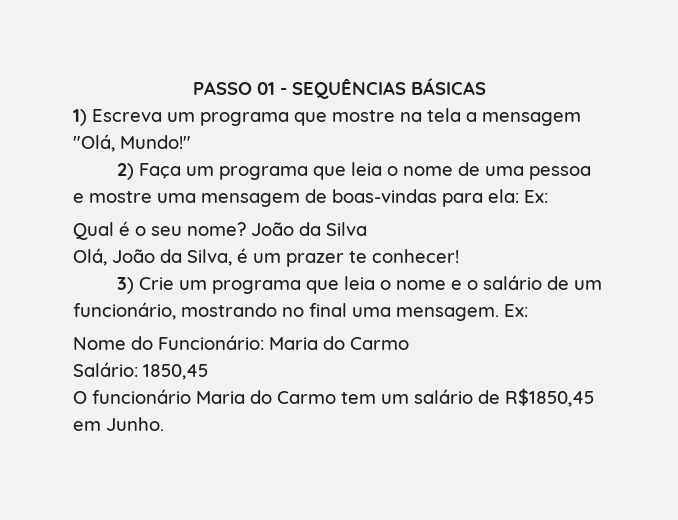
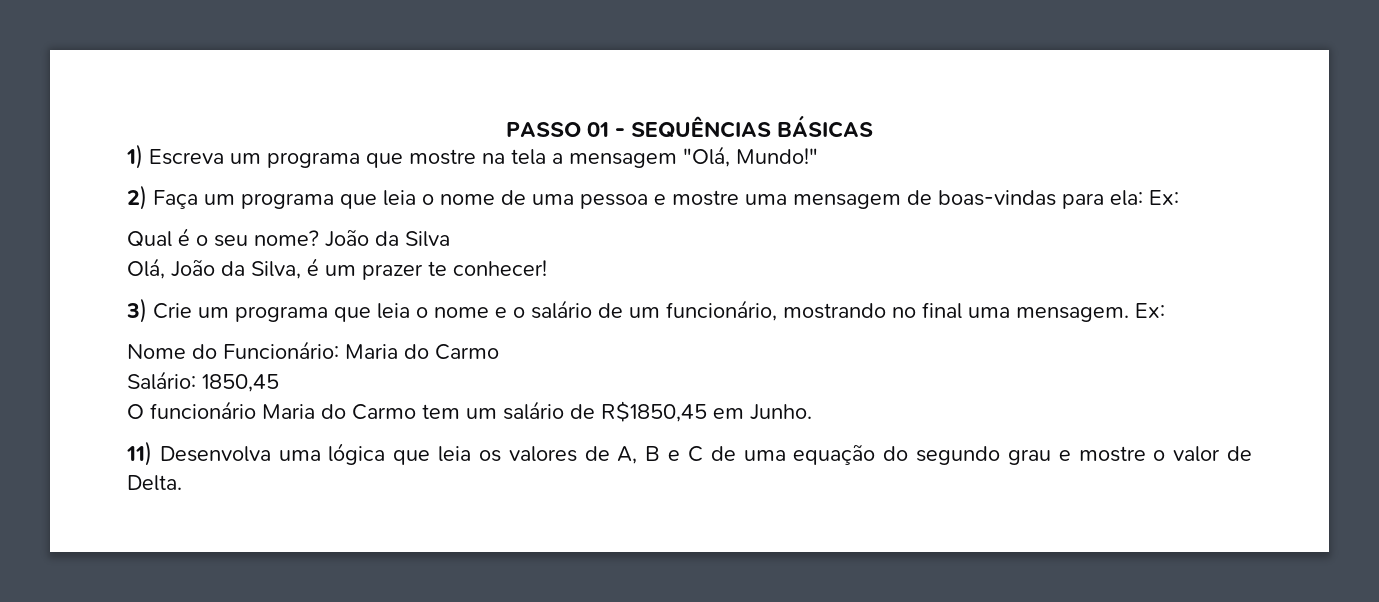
+ 11) Desenvolva uma lógica que leia os valores de A, B e C de uma equação do segundo grau e mostre o valor de Delta.

